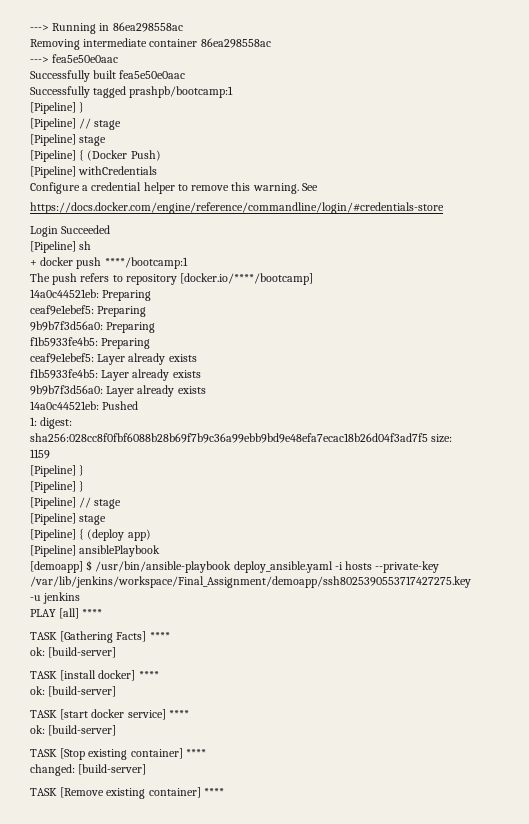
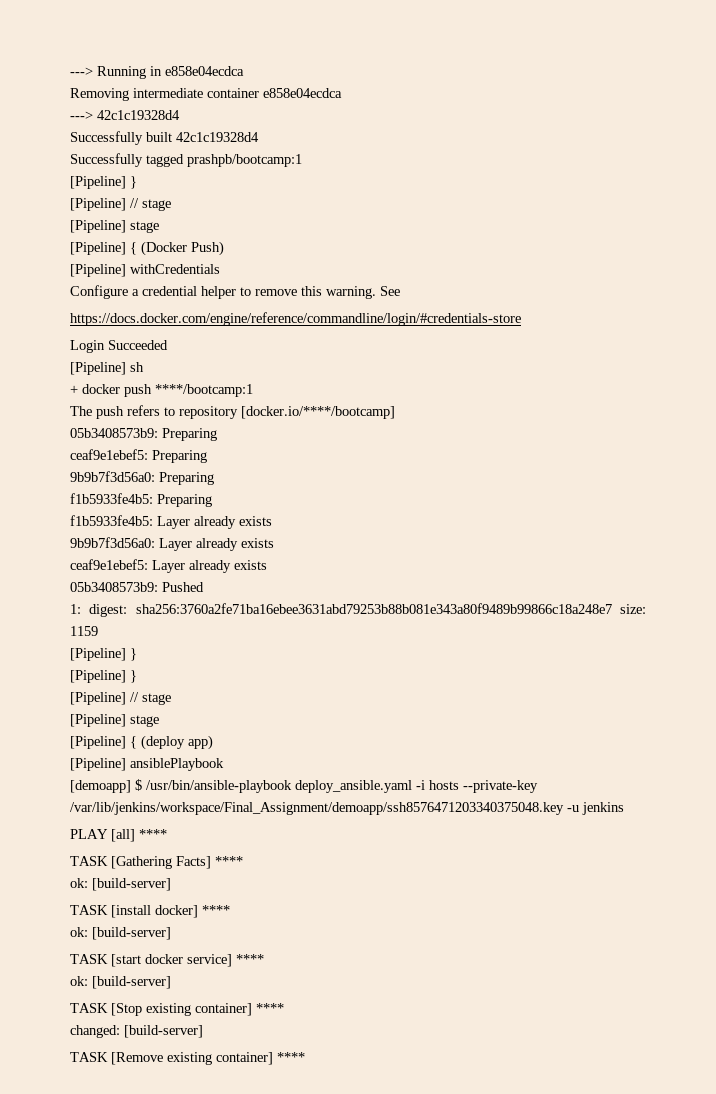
- ---> Running in 86ea298558ac
+ ---> Running in e858e04ecdca
- Removing intermediate container 86ea298558ac
- ---> fea5e50e0aac
+ Removing intermediate container e858e04ecdca
+ ---> 42c1c19328d4
- Successfully built fea5e50e0aac
+ Successfully built 42c1c19328d4
- 14a0c44521eb: Preparing
+ 05b3408573b9: Preparing
- ceaf9e1ebef5: Layer already exists
- 14a0c44521eb: Pushed
+ ceaf9e1ebef5: Layer already exists
+ 05b3408573b9: Pushed
- 1: digest: sha256:028cc8f0fbf6088b28b69f7b9c36a99ebb9bd9e48efa7ecac18b26d04f3ad7f5 size: 1159
+ 1: digest: sha256:3760a2fe71ba16ebee3631abd79253b88b081e343a80f9489b99866c18a248e7 size: 1159
- [demoapp] $ /usr/bin/ansible-playbook deploy_ansible.yaml -i hosts --private-key /var/lib/jenkins/workspace/Final_Assignment/demoapp/ssh8025390553717427275.key -u jenkins
+ [demoapp] $ /usr/bin/ansible-playbook deploy_ansible.yaml -i hosts --private-key /var/lib/jenkins/workspace/Final_Assignment/demoapp/ssh8576471203340375048.key -u jenkins

